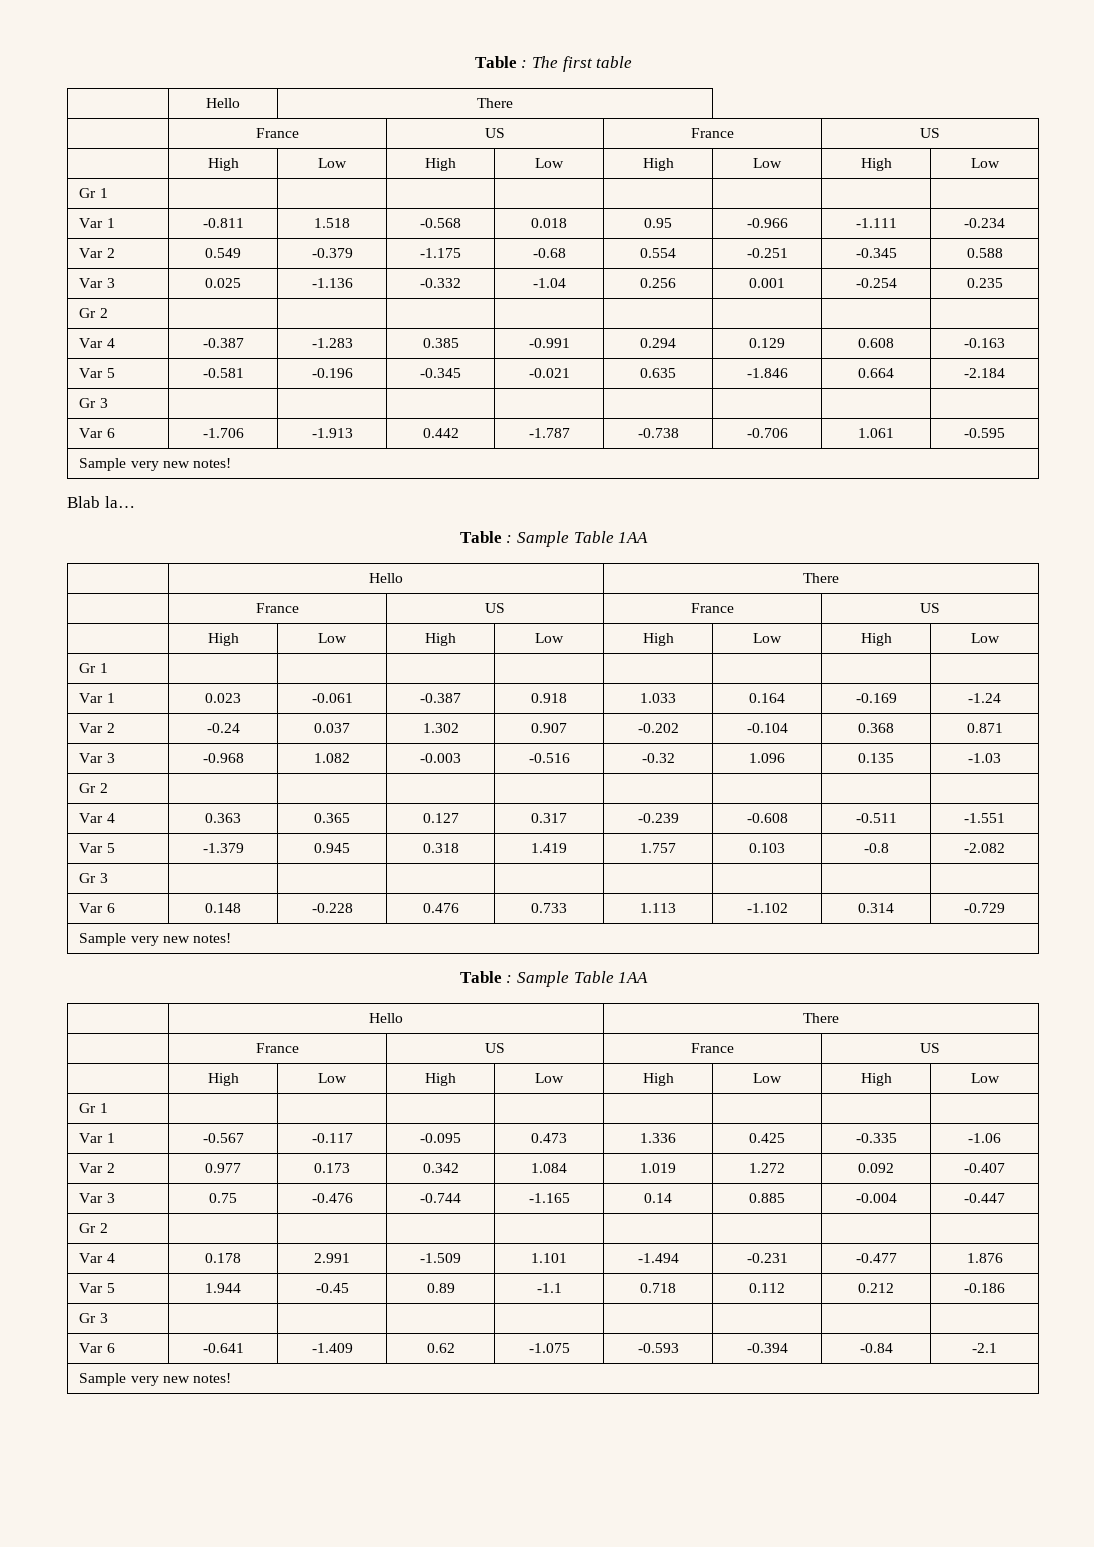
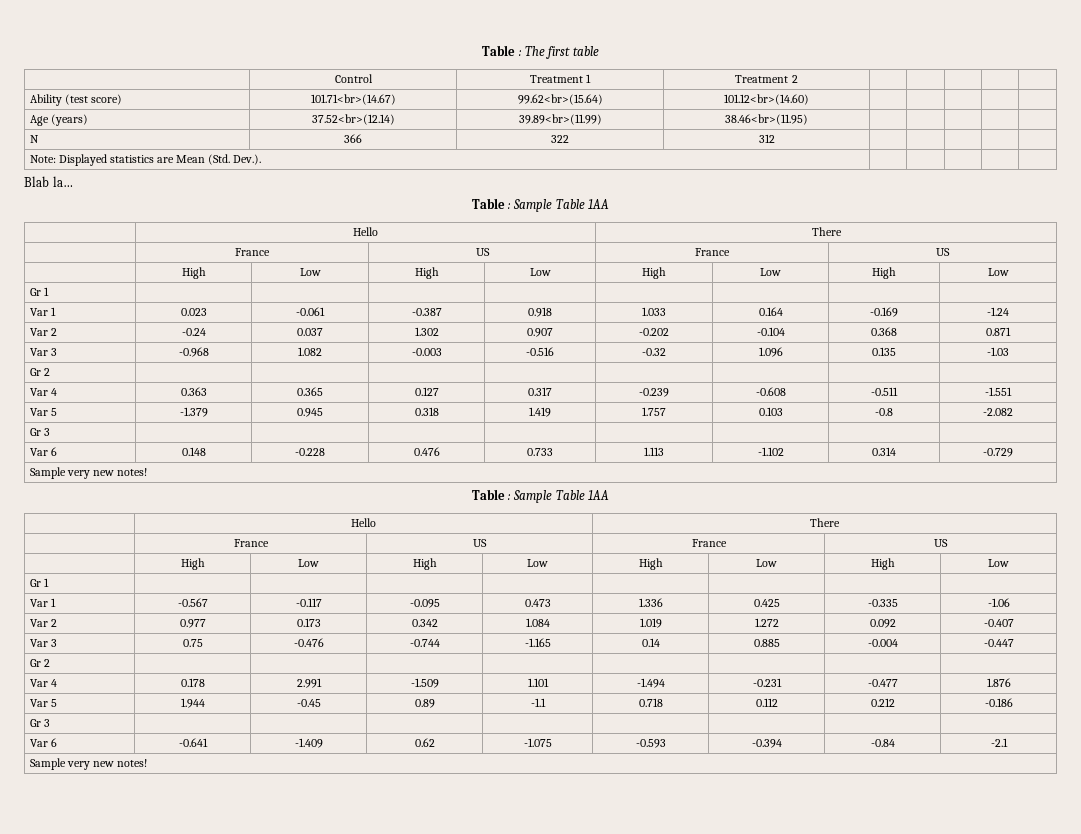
  Table : The first table
- | Hello | There
- | France | US | France | US
- | High | Low | High | Low | High | Low | High | Low
- Gr 1 | | | | | | | |
- Var 1 | -0.811 | 1.518 | -0.568 | 0.018 | 0.95 | -0.966 | -1.111 | -0.234
- Var 2 | 0.549 | -0.379 | -1.175 | -0.68 | 0.554 | -0.251 | -0.345 | 0.588
- Var 3 | 0.025 | -1.136 | -0.332 | -1.04 | 0.256 | 0.001 | -0.254 | 0.235
- Gr 2 | | | | | | | |
- Var 4 | -0.387 | -1.283 | 0.385 | -0.991 | 0.294 | 0.129 | 0.608 | -0.163
- Var 5 | -0.581 | -0.196 | -0.345 | -0.021 | 0.635 | -1.846 | 0.664 | -2.184
- Gr 3 | | | | | | | |
- Var 6 | -1.706 | -1.913 | 0.442 | -1.787 | -0.738 | -0.706 | 1.061 | -0.595
- Sample very new notes!
+ | Control | Treatment 1 | Treatment 2 | | | | |
+ Ability (test score) | 101.71<br>(14.67) | 99.62<br>(15.64) | 101.12<br>(14.60) | | | | |
+ Age (years) | 37.52<br>(12.14) | 39.89<br>(11.99) | 38.46<br>(11.95) | | | | |
+ N | 366 | 322 | 312 | | | | |
+ Note: Displayed statistics are Mean (Std. Dev.). | | | | |

